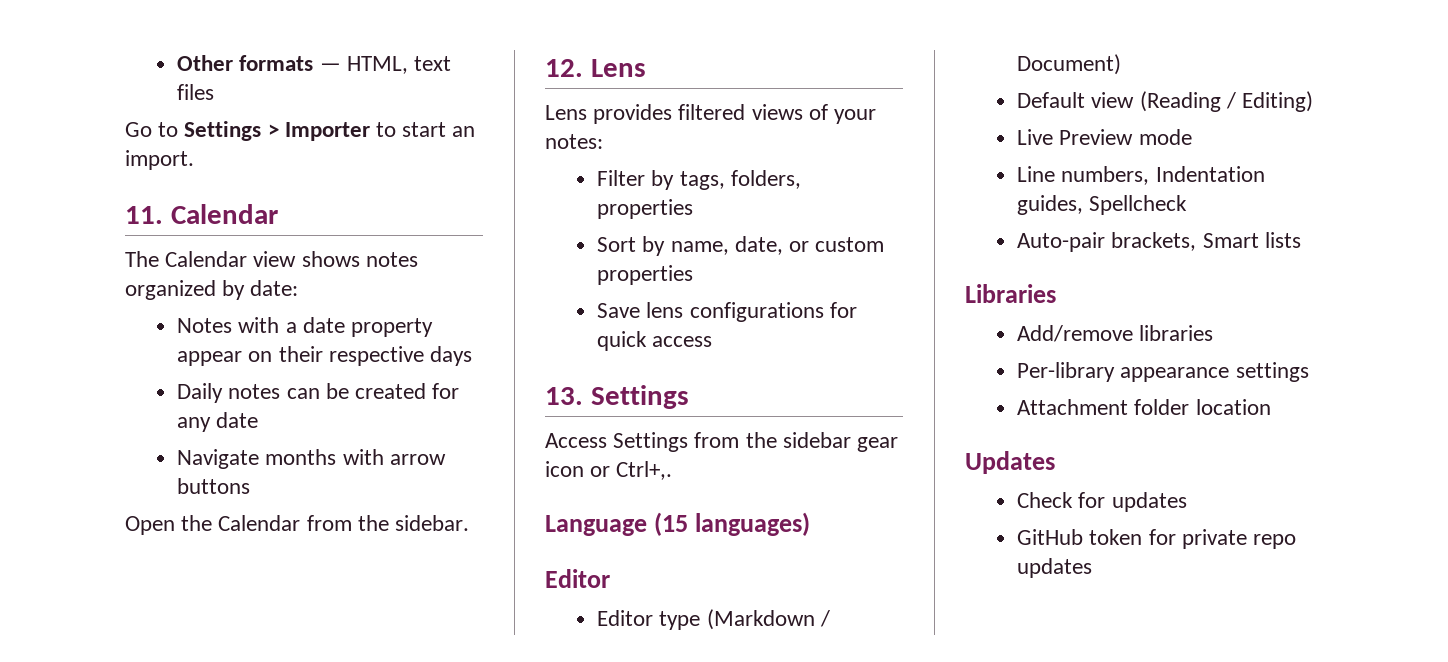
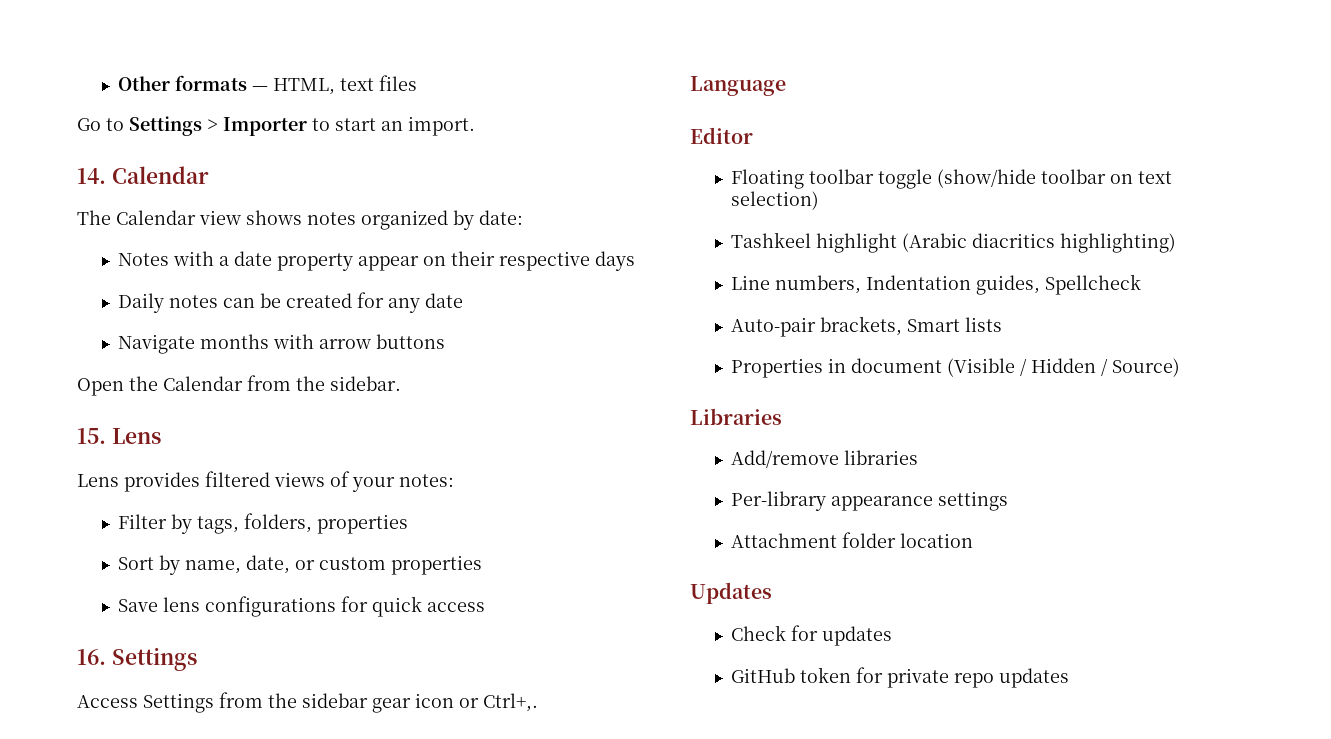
- 11. Calendar
+ 14. Calendar
- 12. Lens
+ 15. Lens
- 13. Settings
+ 16. Settings
- Language (15 languages)
+ Language
- Editor type (Markdown / Document)
- Default view (Reading / Editing)
- Live Preview mode
+ Floating toolbar toggle (show/hide toolbar on text selection)
+ Tashkeel highlight (Arabic diacritics highlighting)
+ Properties in document (Visible / Hidden / Source)

